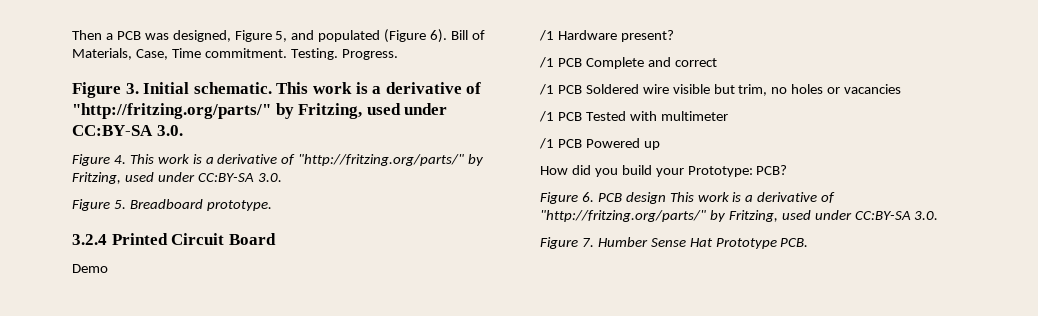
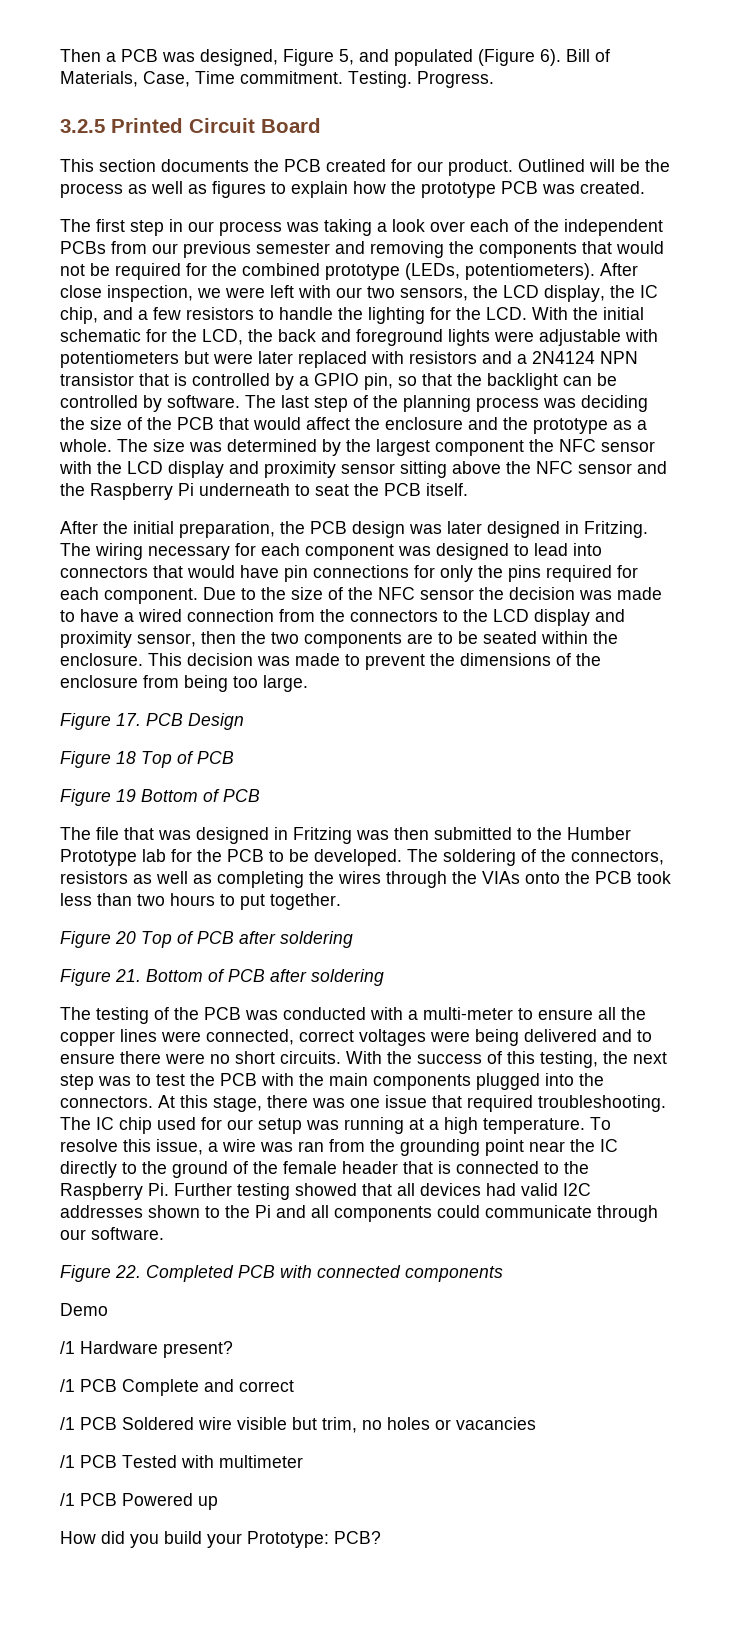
- Figure 3. Initial schematic. This work is a derivative of "http://fritzing.org/parts/" by Fritzing, used under CC:BY-SA 3.0.
- Figure 4. This work is a derivative of "http://fritzing.org/parts/" by Fritzing, used under CC:BY-SA 3.0.
- Figure 5. Breadboard prototype.
- 3.2.4 Printed Circuit Board
+ 3.2.5 Printed Circuit Board
+ This section documents the PCB created for our product. Outlined will be the process as well as figures to explain how the prototype PCB was created.
+ The first step in our process was taking a look over each of the independent PCBs from our previous semester and removing the components that would not be required for the combined prototype (LEDs, potentiometers). After close inspection, we were left with our two sensors, the LCD display, the IC chip, and a few resistors to handle the lighting for the LCD. With the initial schematic for the LCD, the back and foreground lights were adjustable with potentiometers but were later replaced with resistors and a 2N4124 NPN transistor that is controlled by a GPIO pin, so that the backlight can be controlled by software. The last step of the planning process was deciding the size of the PCB that would affect the enclosure and the prototype as a whole. The size was determined by the largest component the NFC sensor with the LCD display and proximity sensor sitting above the NFC sensor and the Raspberry Pi underneath to seat the PCB itself.
+ After the initial preparation, the PCB design was later designed in Fritzing. The wiring necessary for each component was designed to lead into connectors that would have pin connections for only the pins required for each component. Due to the size of the NFC sensor the decision was made to have a wired connection from the connectors to the LCD display and proximity sensor, then the two components are to be seated within the enclosure. This decision was made to prevent the dimensions of the enclosure from being too large.
+ Figure 17. PCB Design
+ Figure 18 Top of PCB
+ Figure 19 Bottom of PCB
+ The file that was designed in Fritzing was then submitted to the Humber Prototype lab for the PCB to be developed. The soldering of the connectors, resistors as well as completing the wires through the VIAs onto the PCB took less than two hours to put together.
+ Figure 20 Top of PCB after soldering
+ Figure 21. Bottom of PCB after soldering
+ The testing of the PCB was conducted with a multi-meter to ensure all the copper lines were connected, correct voltages were being delivered and to ensure there were no short circuits. With the success of this testing, the next step was to test the PCB with the main components plugged into the connectors. At this stage, there was one issue that required troubleshooting. The IC chip used for our setup was running at a high temperature. To resolve this issue, a wire was ran from the grounding point near the IC directly to the ground of the female header that is connected to the Raspberry Pi. Further testing showed that all devices had valid I2C addresses shown to the Pi and all components could communicate through our software.
+ Figure 22. Completed PCB with connected components
- Figure 6. PCB design This work is a derivative of "http://fritzing.org/parts/" by Fritzing, used under CC:BY-SA 3.0.
- Figure 7. Humber Sense Hat Prototype PCB.

